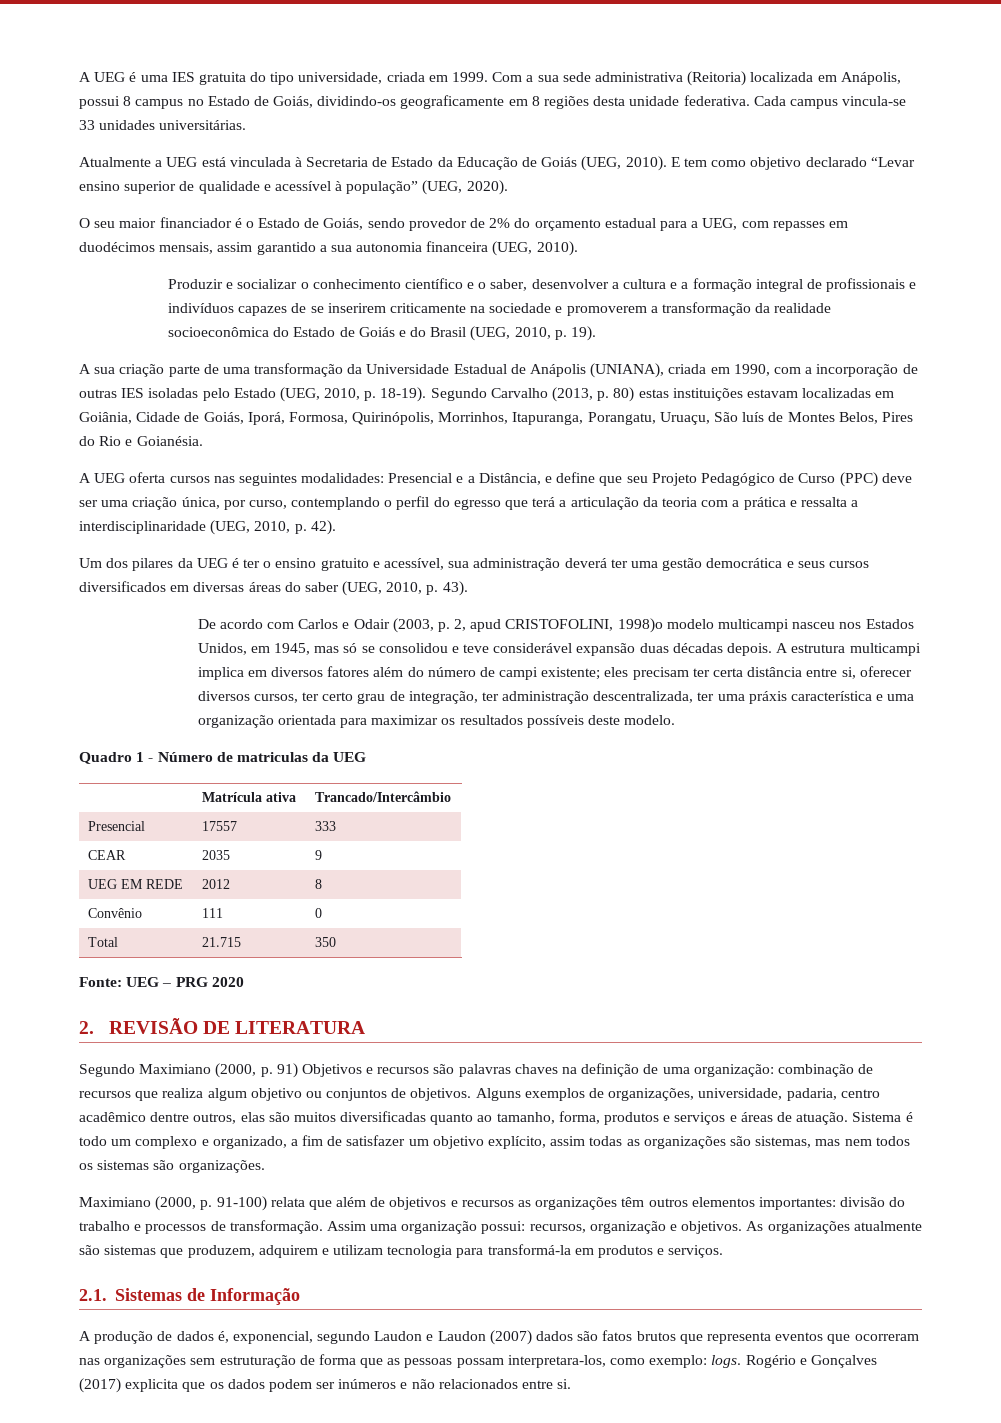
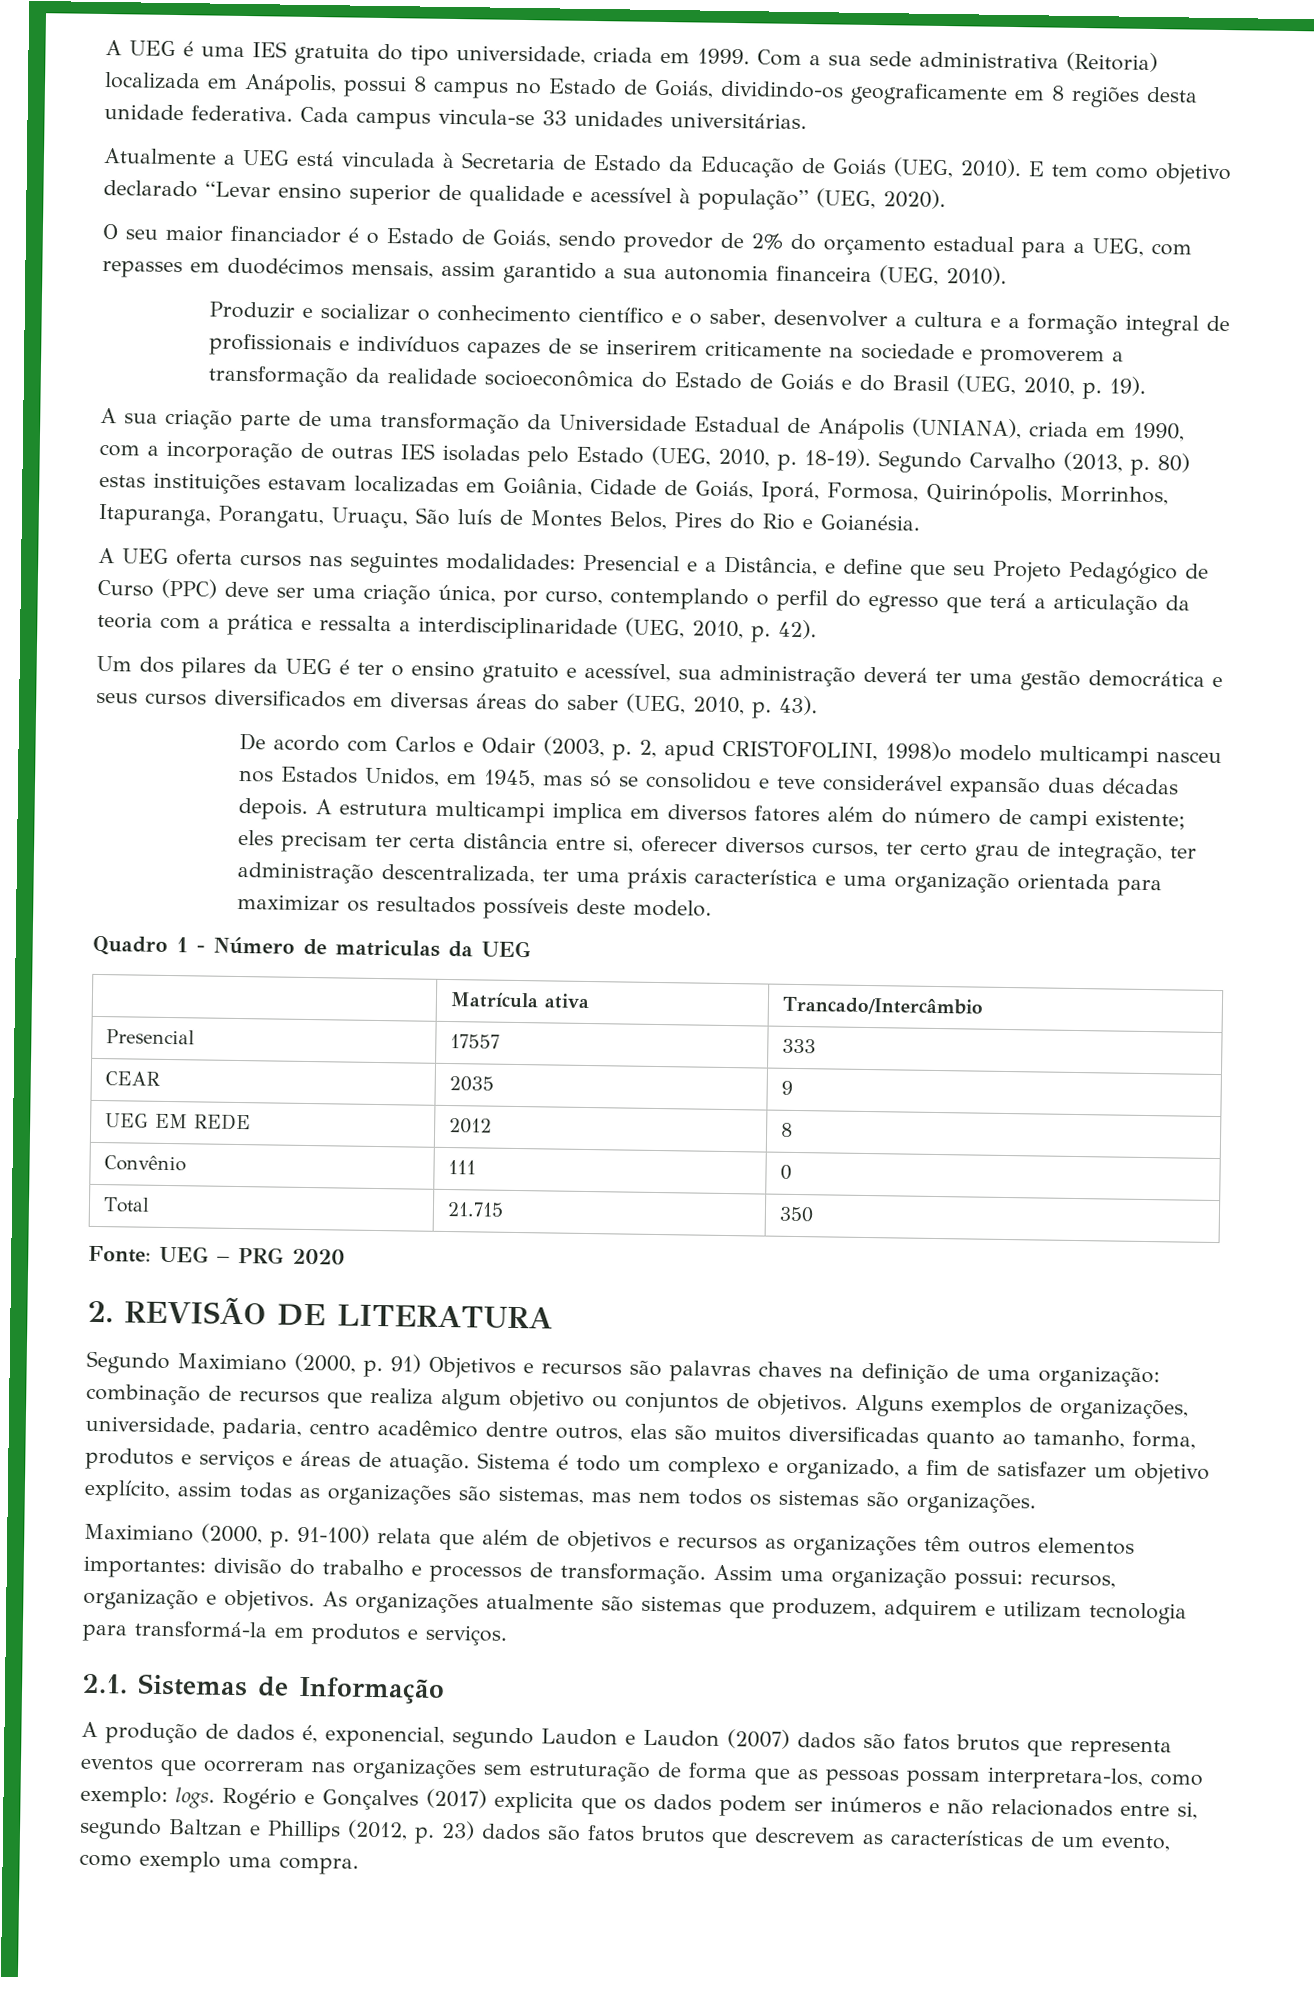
- Rogério e Gonçalves (2017) explicita que os dados podem ser inúmeros e não relacionados entre si.
+ Rogério e Gonçalves (2017) explicita que os dados podem ser inúmeros e não relacionados entre si, segundo Baltzan e Phillips (2012, p. 23) dados são fatos brutos que descrevem as características de um evento, como exemplo uma compra.

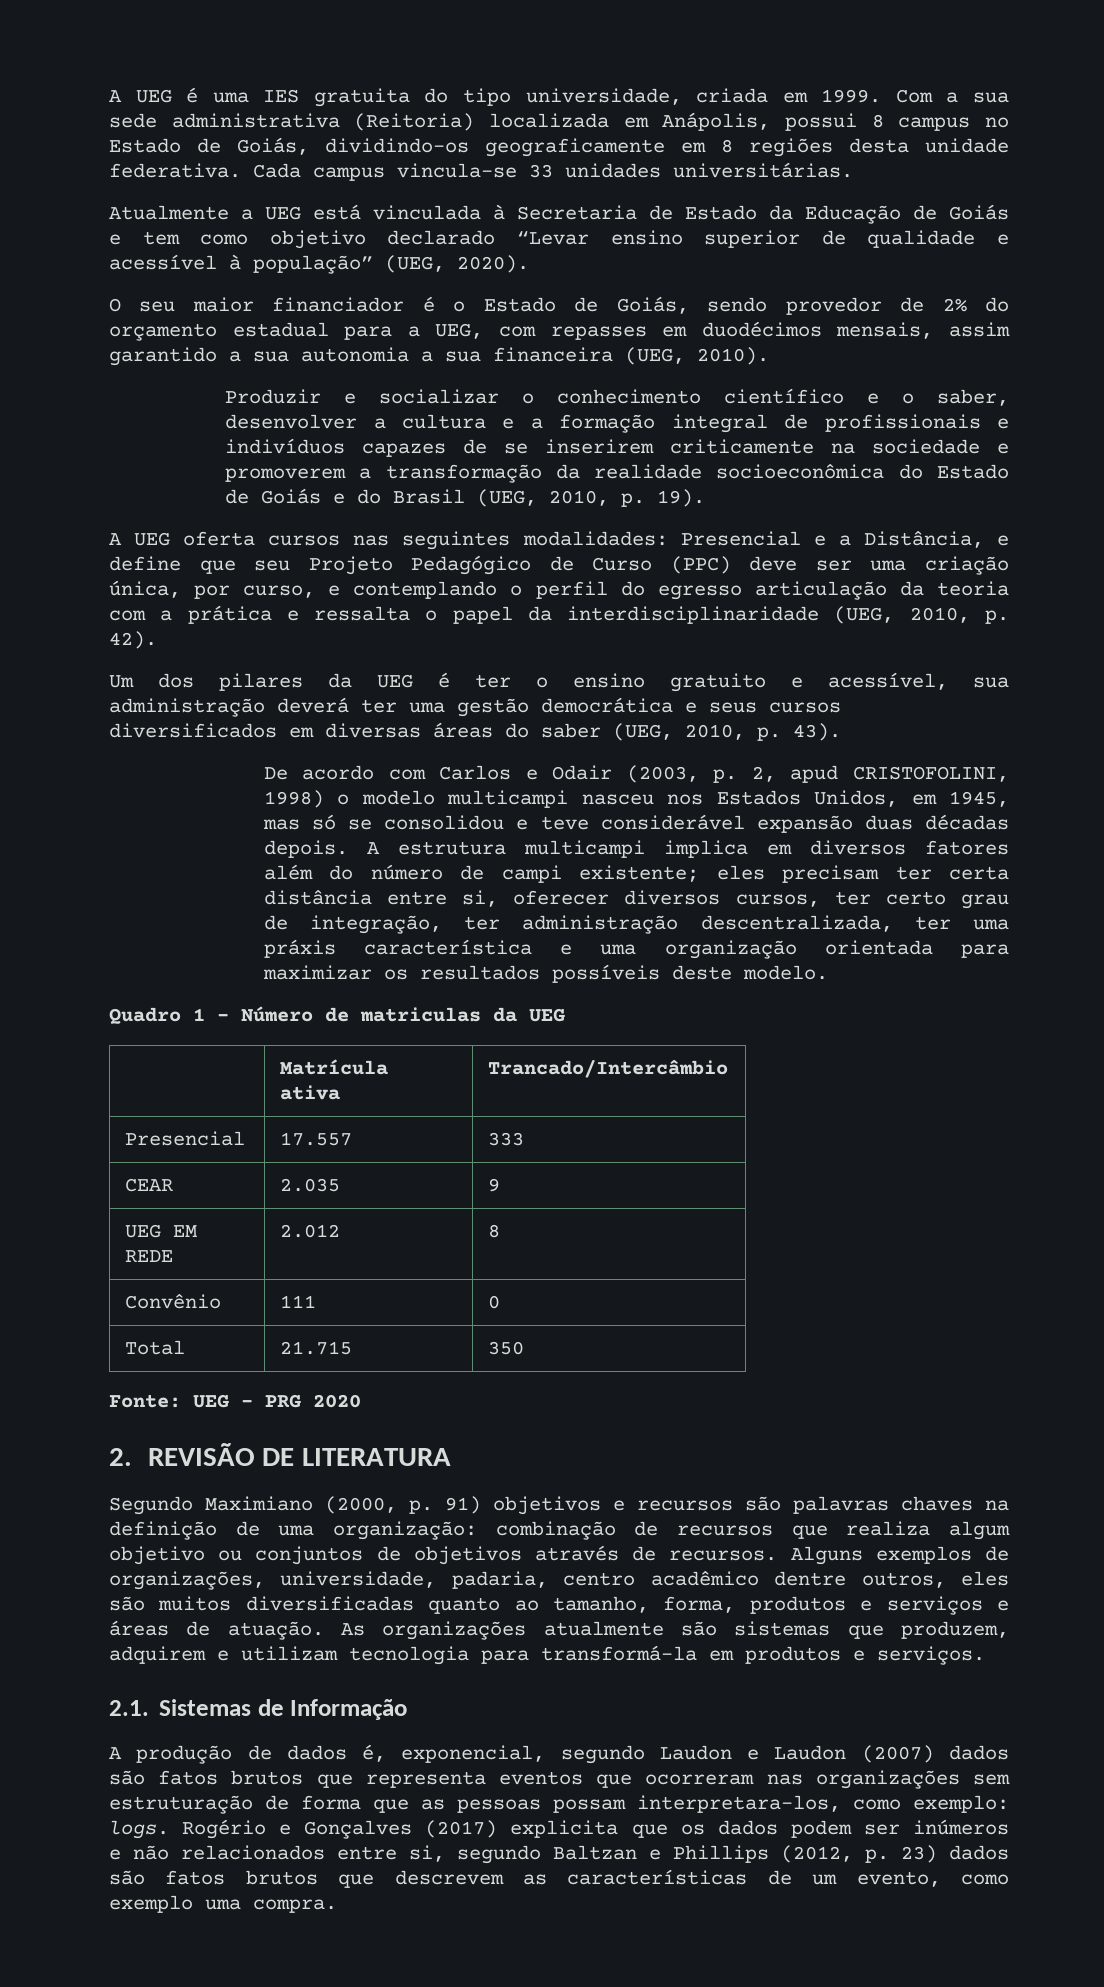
- Atualmente a UEG está vinculada à Secretaria de Estado da Educação de Goiás (UEG, 2010). E tem como objetivo declarado “Levar ensino superior de qualidade e acessível à população” (UEG, 2020).
+ Atualmente a UEG está vinculada à Secretaria de Estado da Educação de Goiás e tem como objetivo declarado “Levar ensino superior de qualidade e acessível à população” (UEG, 2020).
- O seu maior financiador é o Estado de Goiás, sendo provedor de 2% do orçamento estadual para a UEG, com repasses em duodécimos mensais, assim garantido a sua autonomia financeira (UEG, 2010).
+ O seu maior financiador é o Estado de Goiás, sendo provedor de 2% do orçamento estadual para a UEG, com repasses em duodécimos mensais, assim garantido a sua autonomia a sua financeira (UEG, 2010).
- A sua criação parte de uma transformação da Universidade Estadual de Anápolis (UNIANA), criada em 1990, com a incorporação de outras IES isoladas pelo Estado (UEG, 2010, p. 18-19). Segundo Carvalho (2013, p. 80) estas instituições estavam localizadas em Goiânia, Cidade de Goiás, Iporá, Formosa, Quirinópolis, Morrinhos, Itapuranga, Porangatu, Uruaçu, São luís de Montes Belos, Pires do Rio e Goianésia.
- A UEG oferta cursos nas seguintes modalidades: Presencial e a Distância, e define que seu Projeto Pedagógico de Curso (PPC) deve ser uma criação única, por curso, contemplando o perfil do egresso que terá a articulação da teoria com a prática e ressalta a interdisciplinaridade (UEG, 2010, p. 42).
+ A UEG oferta cursos nas seguintes modalidades: Presencial e a Distância, e define que seu Projeto Pedagógico de Curso (PPC) deve ser uma criação única, por curso, e contemplando o perfil do egresso articulação da teoria com a prática e ressalta o papel da interdisciplinaridade (UEG, 2010, p. 42).
- De acordo com Carlos e Odair (2003, p. 2, apud CRISTOFOLINI, 1998)o modelo multicampi nasceu nos Estados Unidos, em 1945, mas só se consolidou e teve considerável expansão duas décadas depois.
+ De acordo com Carlos e Odair (2003, p. 2, apud CRISTOFOLINI, 1998) o modelo multicampi nasceu nos Estados Unidos, em 1945, mas só se consolidou e teve considerável expansão duas décadas depois.
- Presencial | 17557 | 333
+ Presencial | 17.557 | 333
- CEAR | 2035 | 9
+ CEAR | 2.035 | 9
- UEG EM REDE | 2012 | 8
+ UEG EM REDE | 2.012 | 8
- Segundo Maximiano (2000, p. 91) Objetivos e recursos são palavras chaves na definição de uma organização: combinação de recursos que realiza algum objetivo ou conjuntos de objetivos.
+ Segundo Maximiano (2000, p. 91) objetivos e recursos são palavras chaves na definição de uma organização: combinação de recursos que realiza algum objetivo ou conjuntos de objetivos através de recursos.
- Alguns exemplos de organizações, universidade, padaria, centro acadêmico dentre outros, elas são muitos diversificadas quanto ao tamanho, forma, produtos e serviços e áreas de atuação.
+ Alguns exemplos de organizações, universidade, padaria, centro acadêmico dentre outros, eles são muitos diversificadas quanto ao tamanho, forma, produtos e serviços e áreas de atuação.
- Sistema é todo um complexo e organizado, a fim de satisfazer um objetivo explícito, assim todas as organizações são sistemas, mas nem todos os sistemas são organizações.
- Maximiano (2000, p. 91-100) relata que além de objetivos e recursos as organizações têm outros elementos importantes: divisão do trabalho e processos de transformação. Assim uma organização possui: recursos, organização e objetivos.

